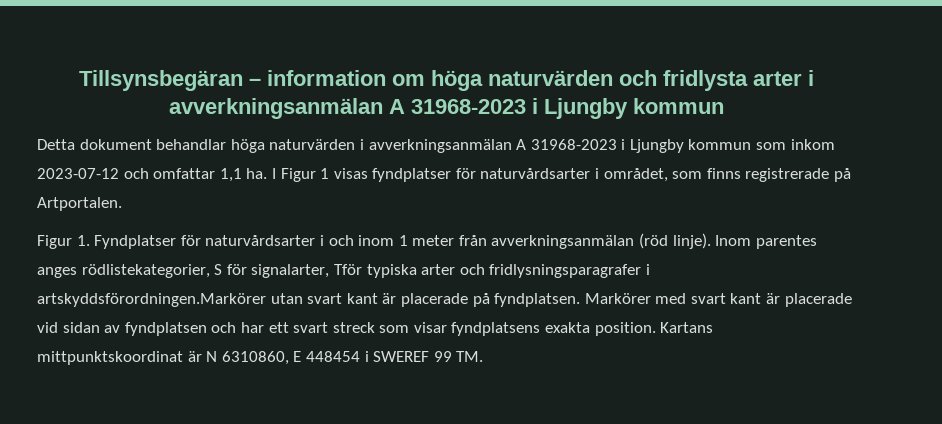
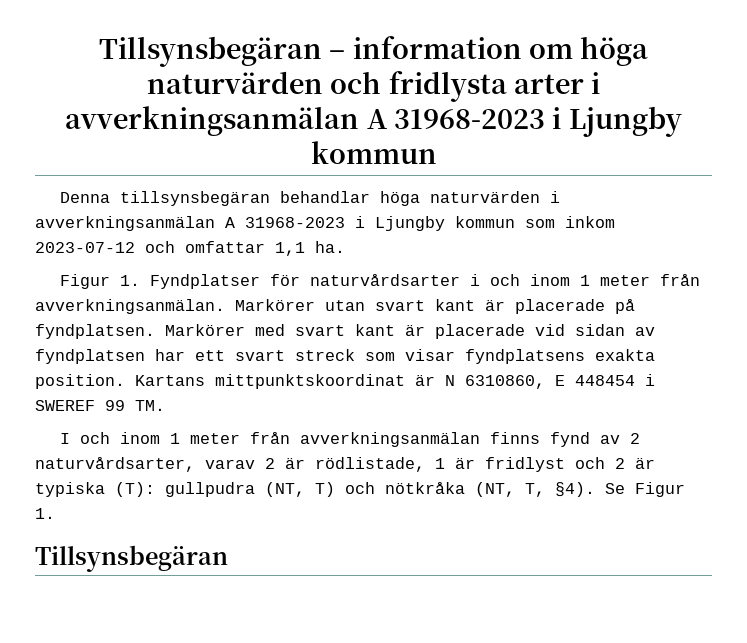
- Detta dokument behandlar höga naturvärden i avverkningsanmälan A 31968-2023 i Ljungby kommun som inkom 2023-07-12 och omfattar 1,1 ha. I Figur 1 visas fyndplatser för naturvårdsarter i området, som finns registrerade på Artportalen.
+ Denna tillsynsbegäran behandlar höga naturvärden i avverkningsanmälan A 31968-2023 i Ljungby kommun som inkom 2023-07-12 och omfattar 1,1 ha.
- Figur 1. Fyndplatser för naturvårdsarter i och inom 1 meter från avverkningsanmälan (röd linje). Inom parentes anges rödlistekategorier, S för signalarter, Tför typiska arter och fridlysningsparagrafer i artskyddsförordningen.Markörer utan svart kant är placerade på fyndplatsen.
+ Figur 1. Fyndplatser för naturvårdsarter i och inom 1 meter från avverkningsanmälan. Markörer utan svart kant är placerade på fyndplatsen.
- Markörer med svart kant är placerade vid sidan av fyndplatsen och har ett svart streck som visar fyndplatsens exakta position.
+ Markörer med svart kant är placerade vid sidan av fyndplatsen har ett svart streck som visar fyndplatsens exakta position.
+ I och inom 1 meter från avverkningsanmälan finns fynd av 2 naturvårdsarter, varav 2 är rödlistade, 1 är fridlyst och 2 är typiska (T): gullpudra (NT, T) och nötkråka (NT, T, §4). Se Figur 1.
+ Tillsynsbegäran

